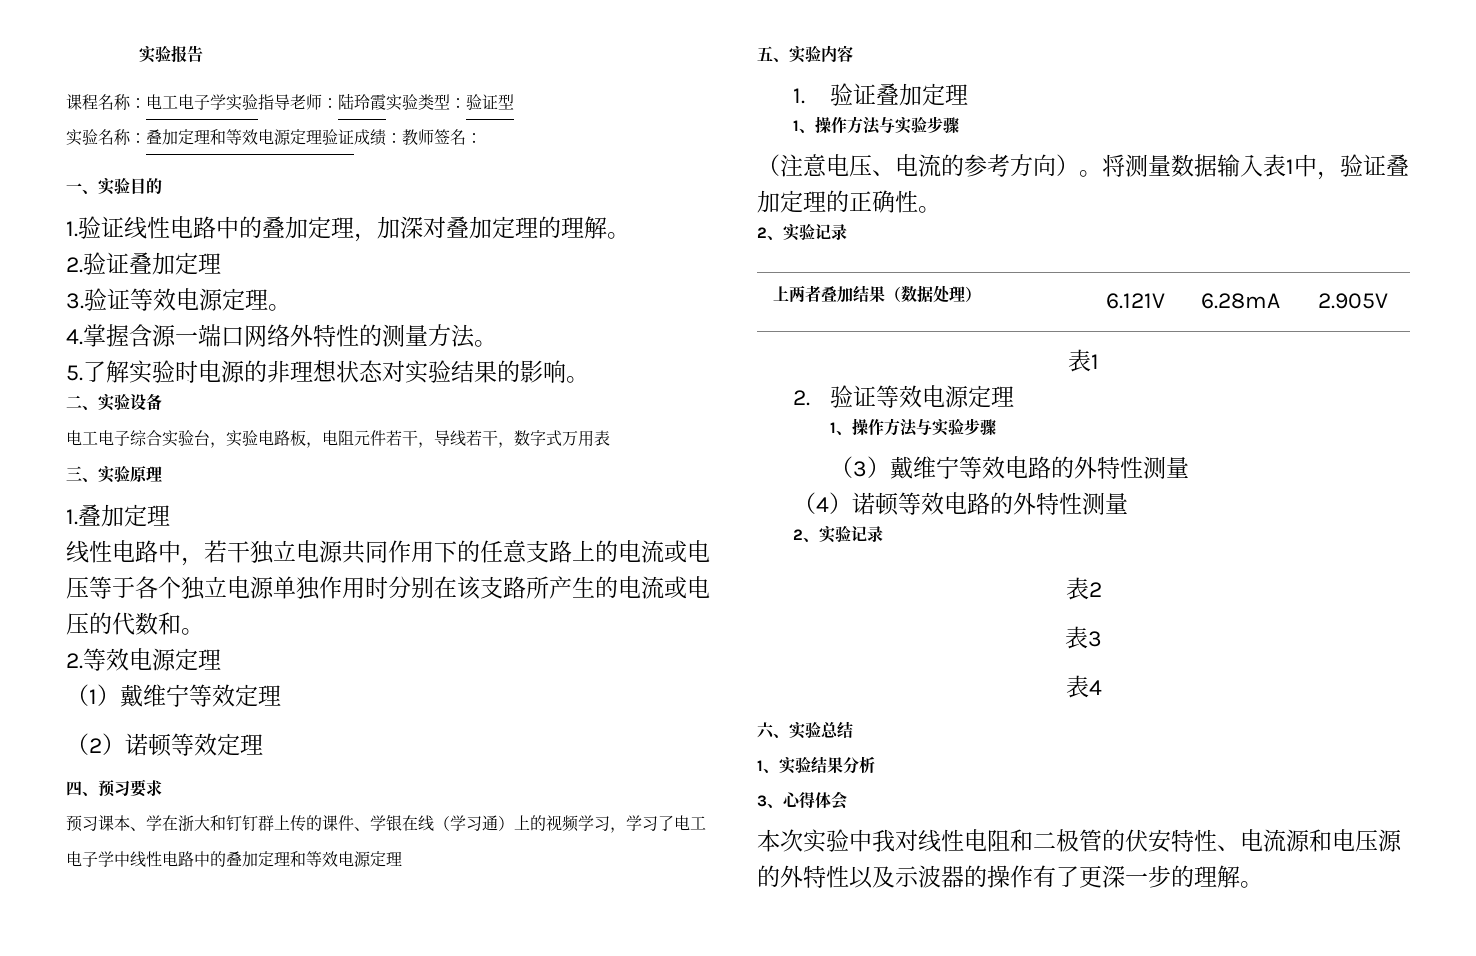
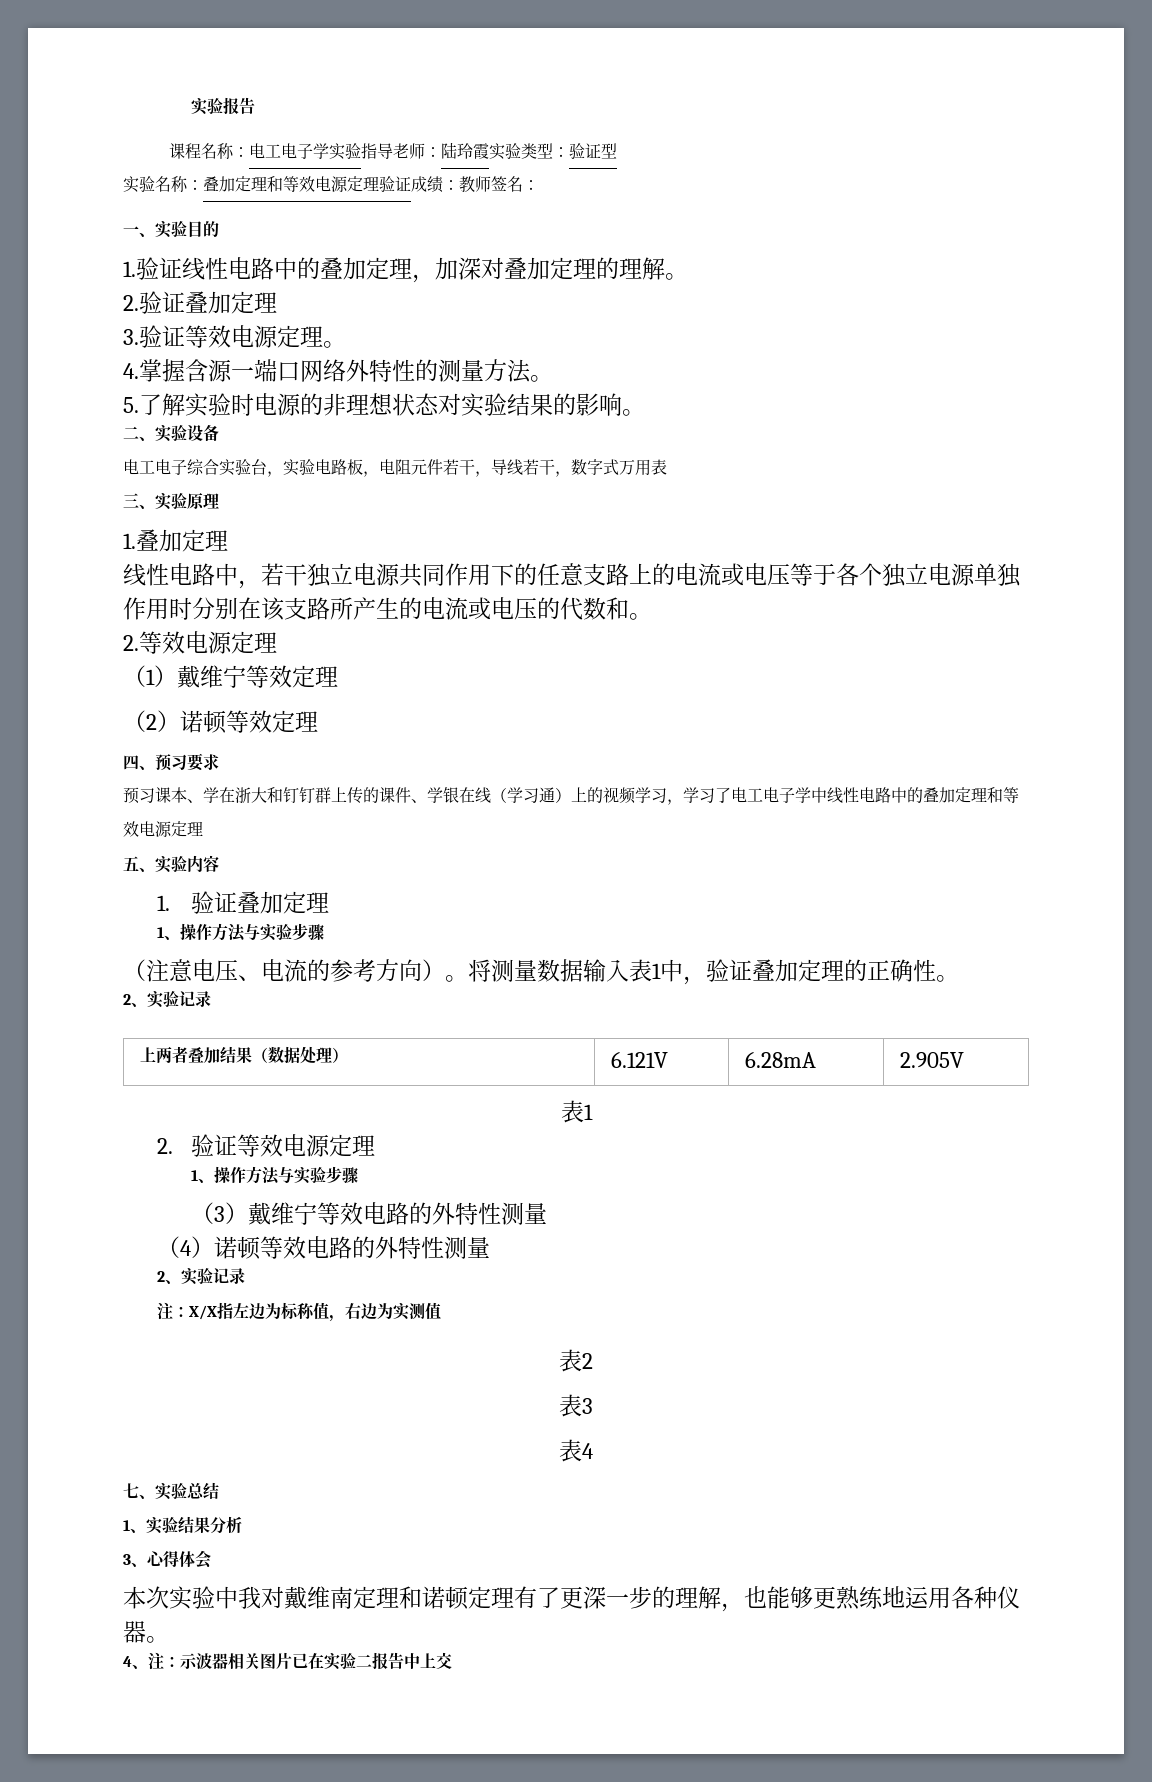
+ 注：X/X指左边为标称值，右边为实测值
- 六、实验总结
+ 七、实验总结
- 本次实验中我对线性电阻和二极管的伏安特性、电流源和电压源的外特性以及示波器的操作有了更深一步的理解。
+ 本次实验中我对戴维南定理和诺顿定理有了更深一步的理解，也能够更熟练地运用各种仪器。
+ 4、注：示波器相关图片已在实验二报告中上交

